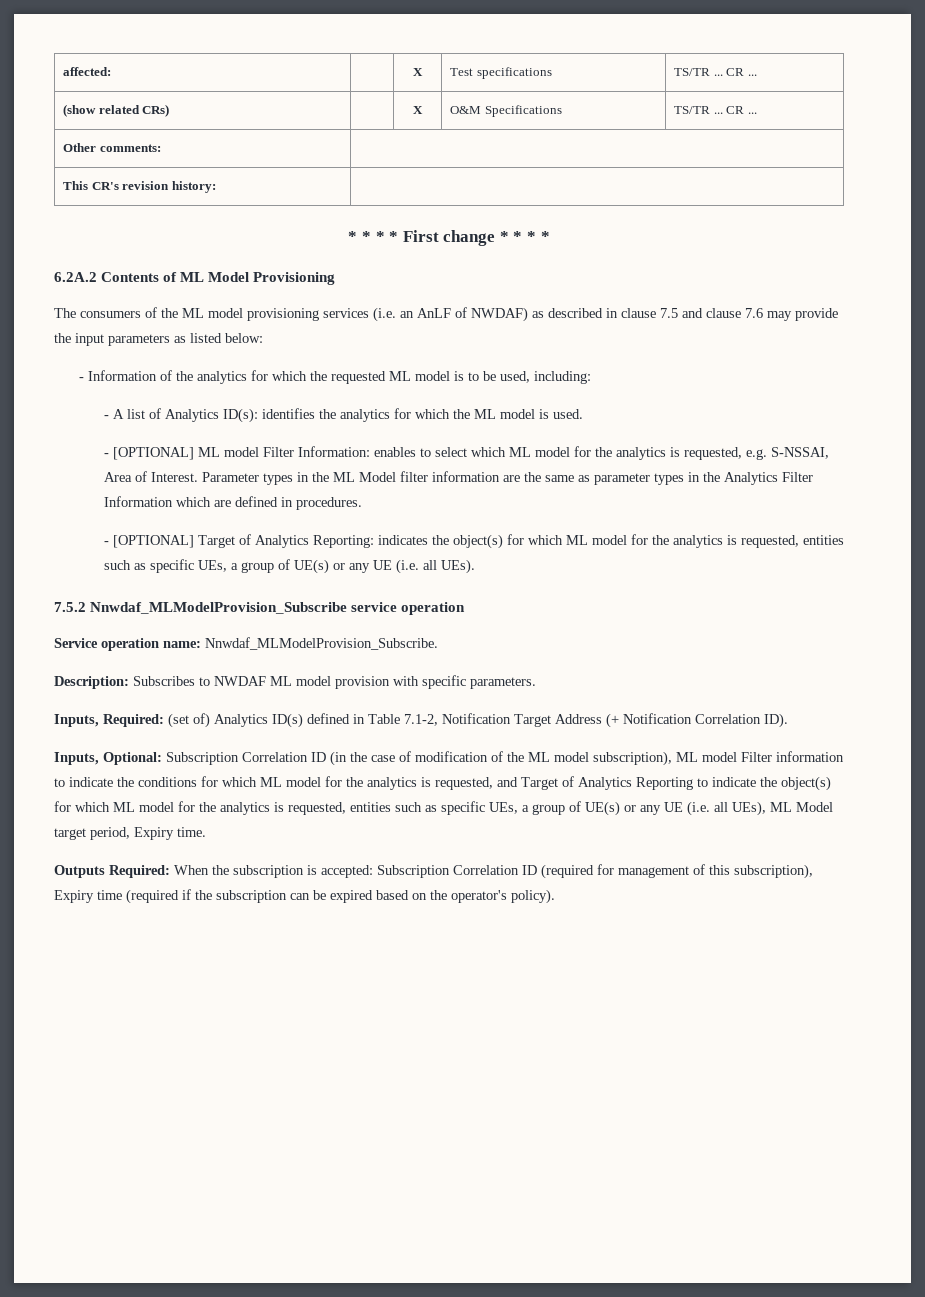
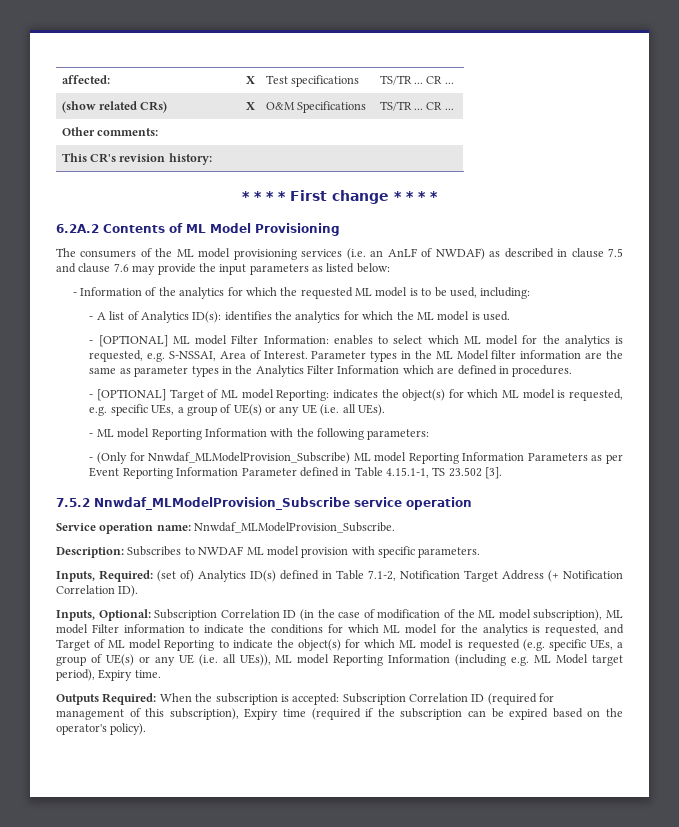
- - [OPTIONAL] Target of Analytics Reporting: indicates the object(s) for which ML model for the analytics is requested, entities such as specific UEs, a group of UE(s) or any UE (i.e. all UEs).
+ - [OPTIONAL] Target of ML model Reporting: indicates the object(s) for which ML model is requested, e.g. specific UEs, a group of UE(s) or any UE (i.e. all UEs).
+ - ML model Reporting Information with the following parameters:
+ - (Only for Nnwdaf_MLModelProvision_Subscribe) ML model Reporting Information Parameters as per Event Reporting Information Parameter defined in Table 4.15.1-1, TS 23.502 [3].
- Inputs, Optional: Subscription Correlation ID (in the case of modification of the ML model subscription), ML model Filter information to indicate the conditions for which ML model for the analytics is requested, and Target of Analytics Reporting to indicate the object(s) for which ML model for the analytics is requested, entities such as specific UEs, a group of UE(s) or any UE (i.e. all UEs), ML Model target period, Expiry time.
+ Inputs, Optional: Subscription Correlation ID (in the case of modification of the ML model subscription), ML model Filter information to indicate the conditions for which ML model for the analytics is requested, and Target of ML model Reporting to indicate the object(s) for which ML model is requested (e.g. specific UEs, a group of UE(s) or any UE (i.e. all UEs)), ML model Reporting Information (including e.g. ML Model target period), Expiry time.

